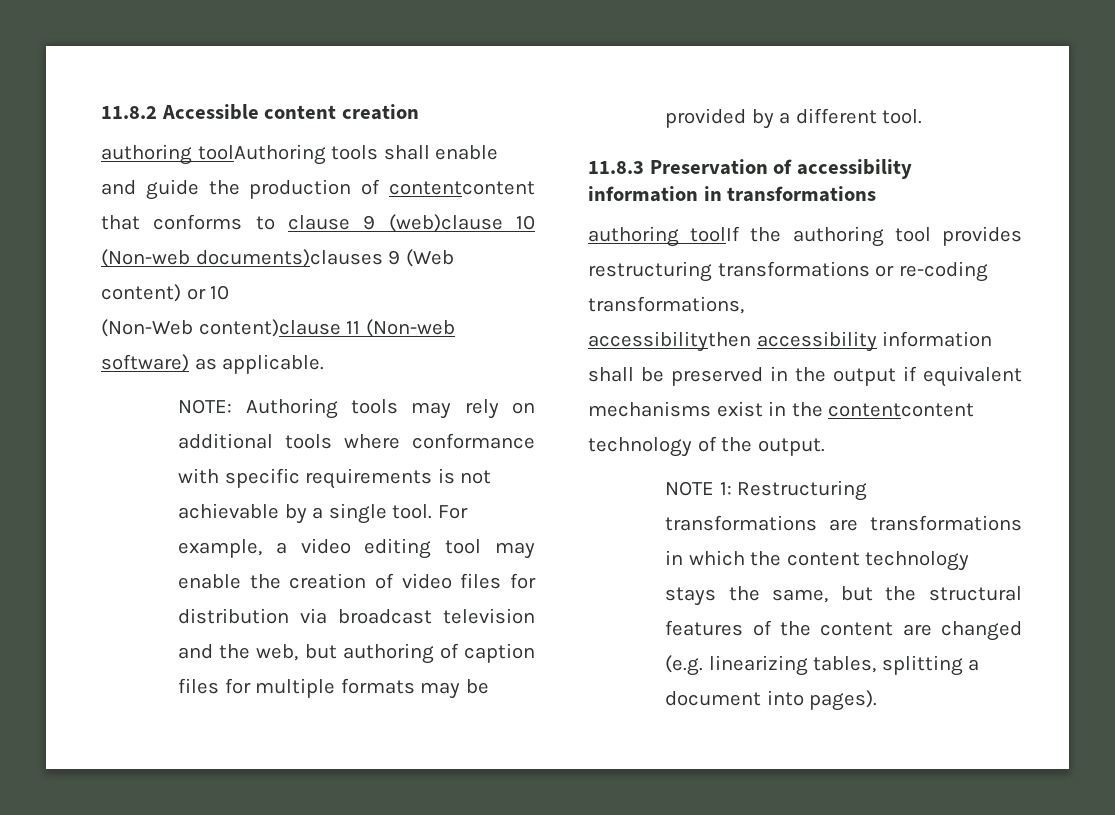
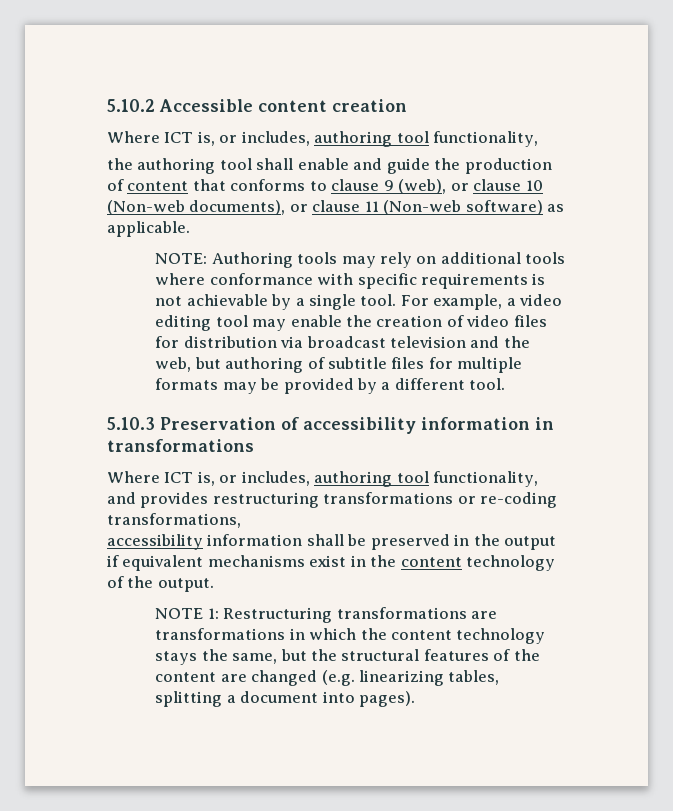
- 11.8.2 Accessible content creation
- authoring toolAuthoring tools shall enable and guide the production of contentcontent that conforms to clause 9 (web)clause 10 (Non-web documents)clauses 9 (Web content) or 10
- (Non-Web content)clause 11 (Non-web software) as applicable.
+ 5.10.2 Accessible content creation
+ Where ICT is, or includes, authoring tool functionality,
+ the authoring tool shall enable and guide the production of content that conforms to clause 9 (web), or clause 10 (Non-web documents), or clause 11 (Non-web software) as applicable.
- For example, a video editing tool may enable the creation of video files for distribution via broadcast television and the web, but authoring of caption files for multiple formats may be provided by a different tool.
+ For example, a video editing tool may enable the creation of video files for distribution via broadcast television and the web, but authoring of subtitle files for multiple formats may be provided by a different tool.
- 11.8.3 Preservation of accessibility information in transformations
+ 5.10.3 Preservation of accessibility information in transformations
- authoring toolIf the authoring tool provides restructuring transformations or re-coding transformations,
+ Where ICT is, or includes, authoring tool functionality, and provides restructuring transformations or re-coding transformations,
- accessibilitythen accessibility information shall be preserved in the output if equivalent mechanisms exist in the contentcontent technology of the output.
+ accessibility information shall be preserved in the output if equivalent mechanisms exist in the content technology of the output.

